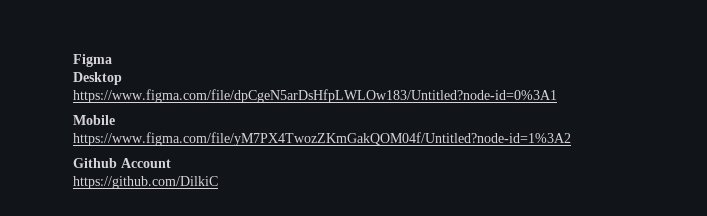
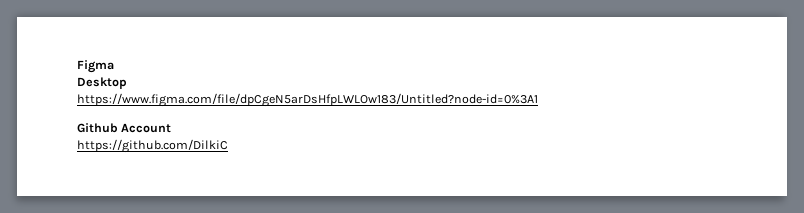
- Mobile
- https://www.figma.com/file/yM7PX4TwozZKmGakQOM04f/Untitled?node-id=1%3A2

